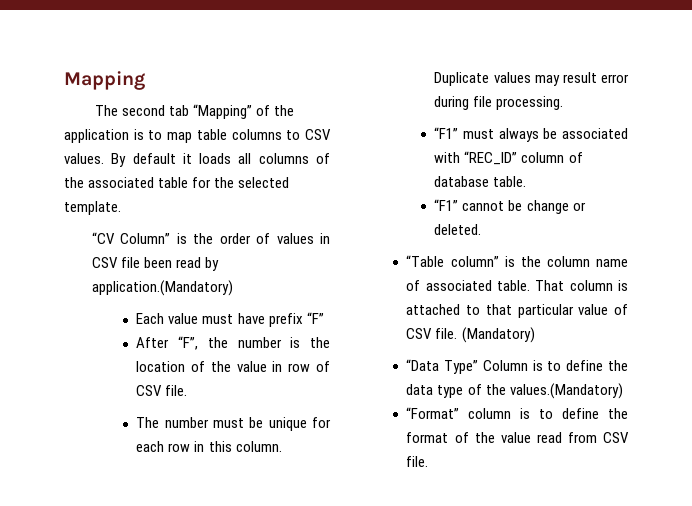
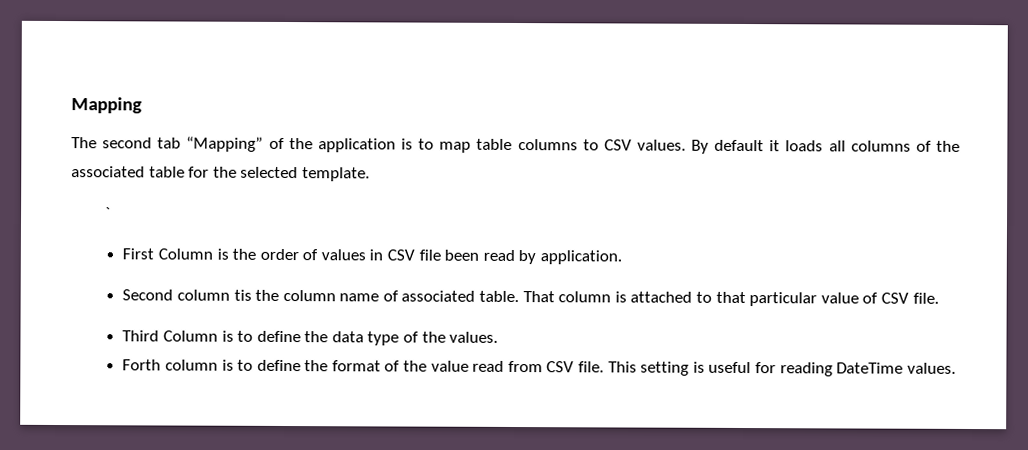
- “CV Column” is the order of values in CSV file been read by application.(Mandatory)
- Each value must have prefix “F”
- After “F”, the number is the location of the value in row of CSV file.
- The number must be unique for each row in this column. Duplicate values may result error during file processing.
- “F1” must always be associated with “REC_ID” column of database table.
- “F1” cannot be change or deleted.
- “Table column” is the column name of associated table.
+ `
+ First Column is the order of values in CSV file been read by application.
+ Second column tis the column name of associated table.
- That column is attached to that particular value of CSV file. (Mandatory)
- “Data Type” Column is to define the data type of the values.(Mandatory)
- “Format” column is to define the format of the value read from CSV file.
+ That column is attached to that particular value of CSV file.
+ Third Column is to define the data type of the values.
+ Forth column is to define the format of the value read from CSV file.
+ This setting is useful for reading DateTime values.

